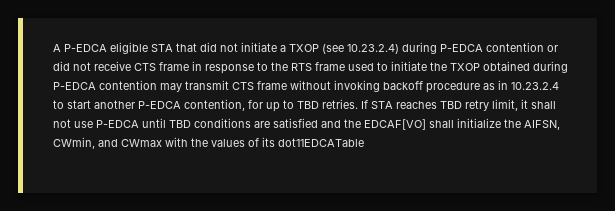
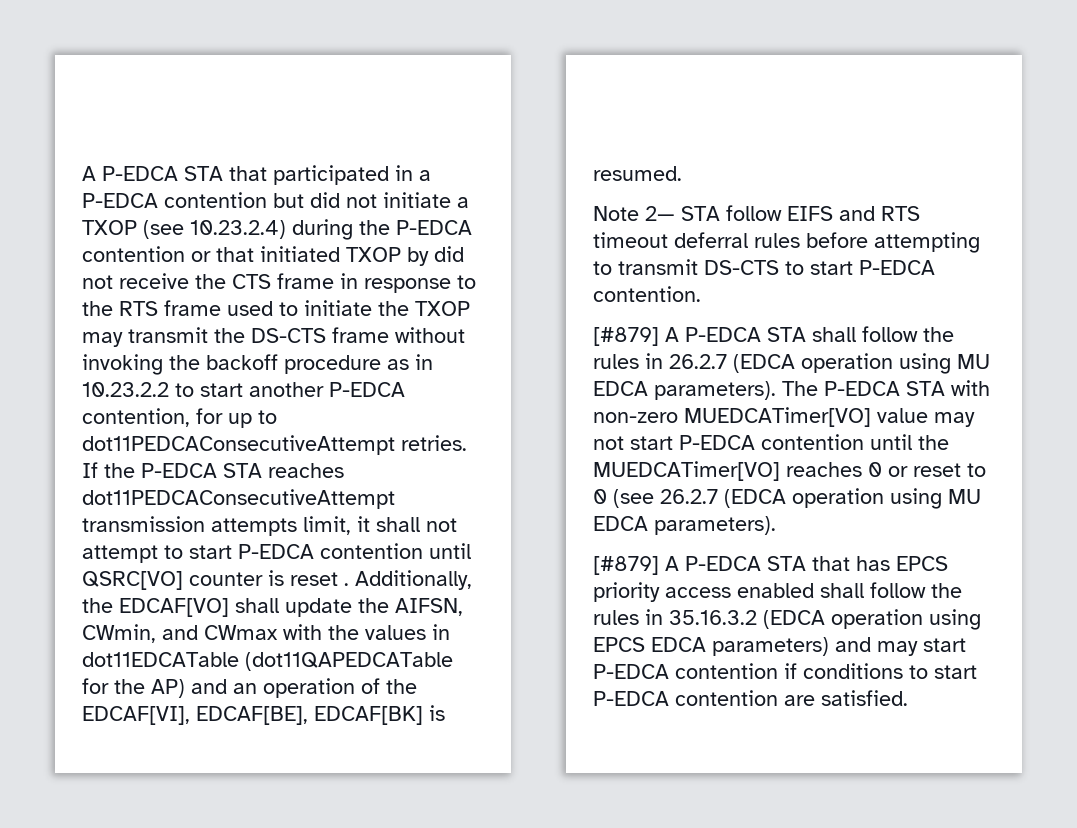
- A P-EDCA eligible STA that did not initiate a TXOP (see 10.23.2.4) during P-EDCA contention or did not receive CTS frame in response to the RTS frame used to initiate the TXOP obtained during P-EDCA contention may transmit CTS frame without invoking backoff procedure as in 10.23.2.4 to start another P-EDCA contention, for up to TBD retries.
+ A P-EDCA STA that participated in a P-EDCA contention but did not initiate a TXOP (see 10.23.2.4) during the P-EDCA contention or that initiated TXOP by did not receive the CTS frame in response to the RTS frame used to initiate the TXOP may transmit the DS-CTS frame without invoking the backoff procedure as in 10.23.2.2 to start another P-EDCA contention, for up to dot11PEDCAConsecutiveAttempt retries.
- If STA reaches TBD retry limit, it shall not use P-EDCA until TBD conditions are satisfied and the EDCAF[VO] shall initialize the AIFSN, CWmin, and CWmax with the values of its dot11EDCATable
+ If the P-EDCA STA reaches dot11PEDCAConsecutiveAttempt transmission attempts limit, it shall not attempt to start P-EDCA contention until QSRC[VO] counter is reset . Additionally, the EDCAF[VO] shall update the AIFSN, CWmin, and CWmax with the values in dot11EDCATable (dot11QAPEDCATable for the AP) and an operation of the EDCAF[VI], EDCAF[BE], EDCAF[BK] is resumed.
+ Note 2— STA follow EIFS and RTS timeout deferral rules before attempting to transmit DS-CTS to start P-EDCA contention.
+ [#879] A P-EDCA STA shall follow the rules in 26.2.7 (EDCA operation using MU EDCA parameters). The P-EDCA STA with non-zero MUEDCATimer[VO] value may not start P-EDCA contention until the MUEDCATimer[VO] reaches 0 or reset to 0 (see 26.2.7 (EDCA operation using MU EDCA parameters).
+ [#879] A P-EDCA STA that has EPCS priority access enabled shall follow the rules in 35.16.3.2 (EDCA operation using EPCS EDCA parameters) and may start P-EDCA contention if conditions to start P-EDCA contention are satisfied.

